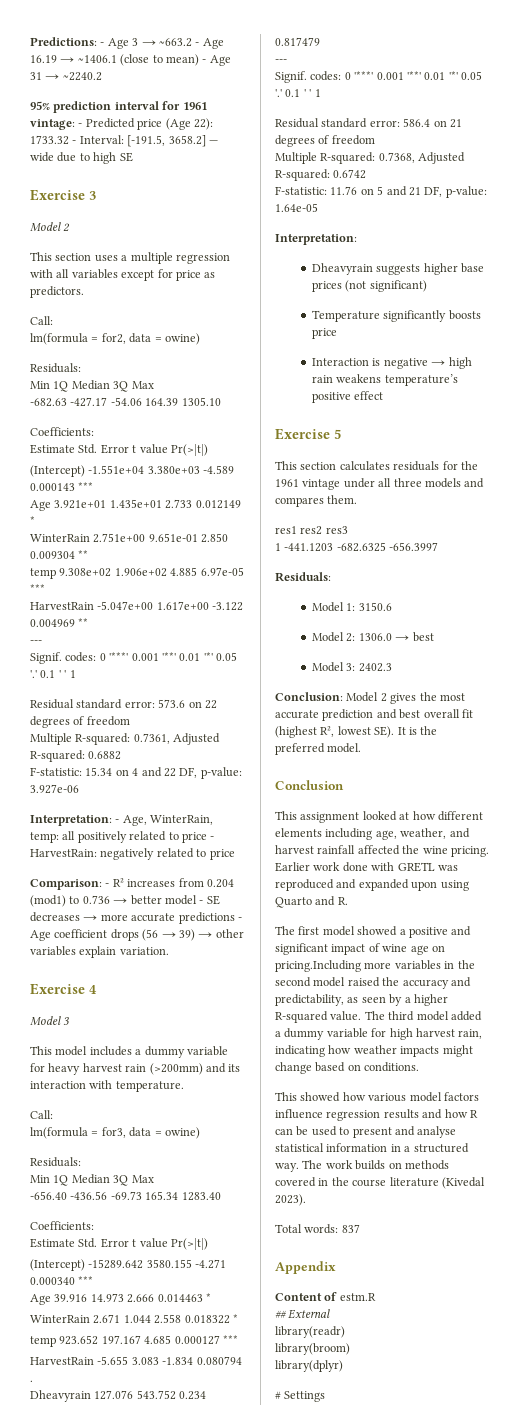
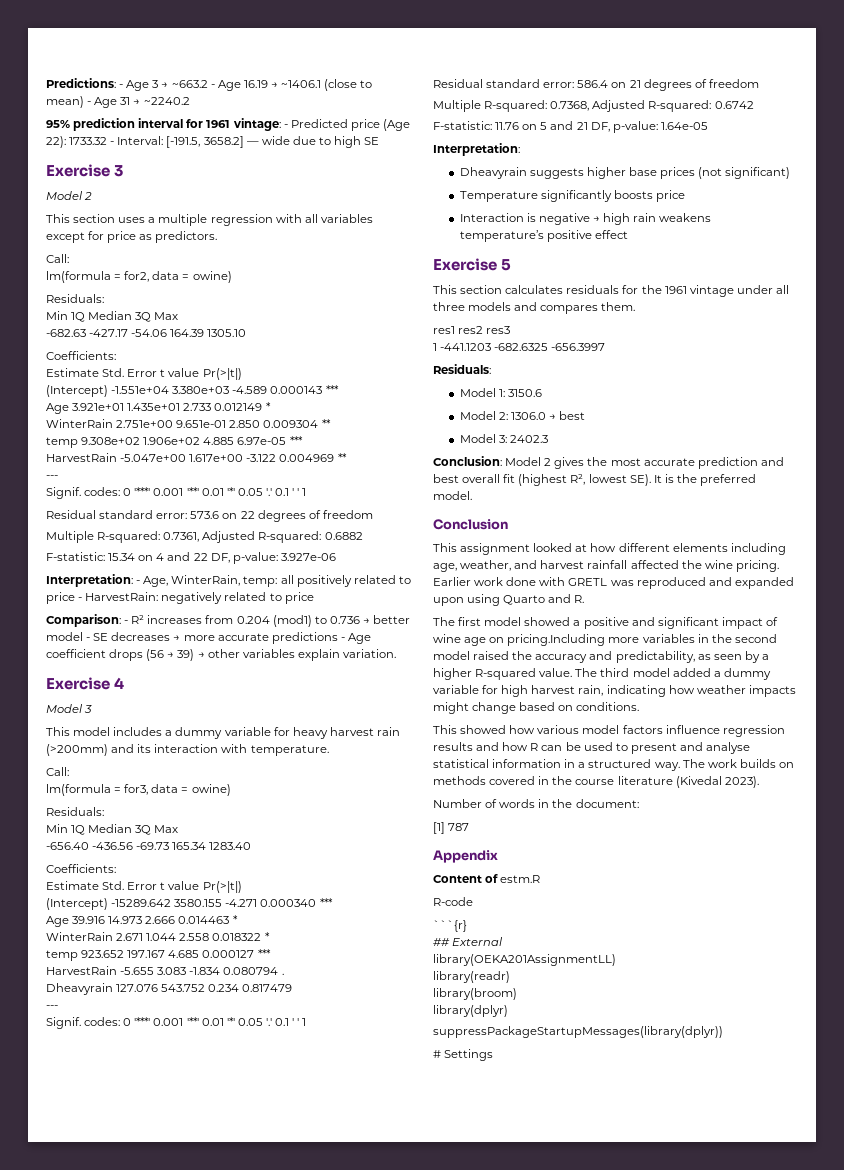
- Total words: 837
+ Number of words in the document:
+ [1] 787
+ R-code
+ ```{r}
+ library(OEKA201AssignmentLL)
+ suppressPackageStartupMessages(library(dplyr))

